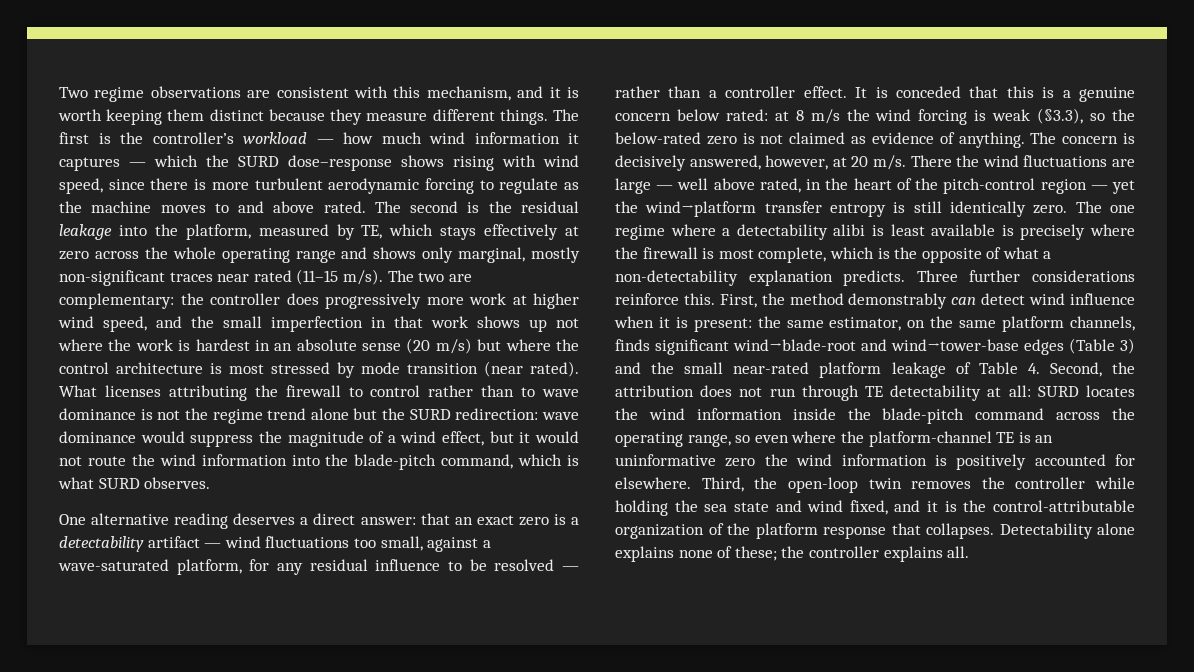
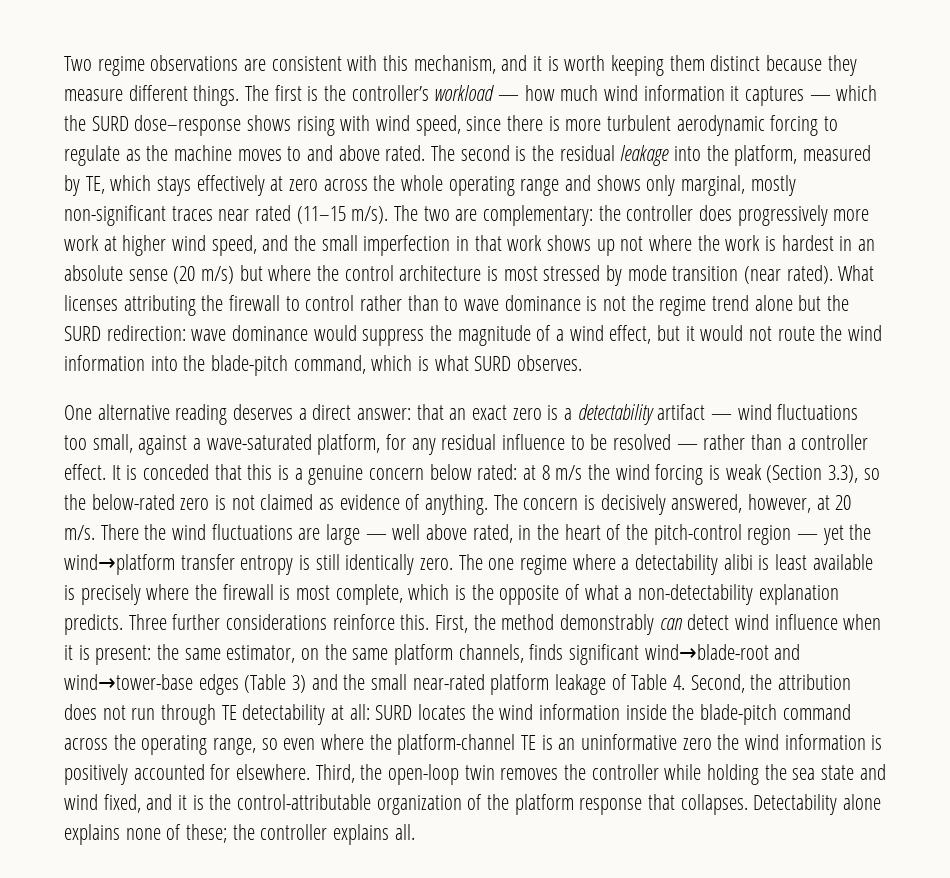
- It is conceded that this is a genuine concern below rated: at 8 m/s the wind forcing is weak (§3.3), so the below-rated zero is not claimed as evidence of anything.
+ It is conceded that this is a genuine concern below rated: at 8 m/s the wind forcing is weak (Section 3.3), so the below-rated zero is not claimed as evidence of anything.

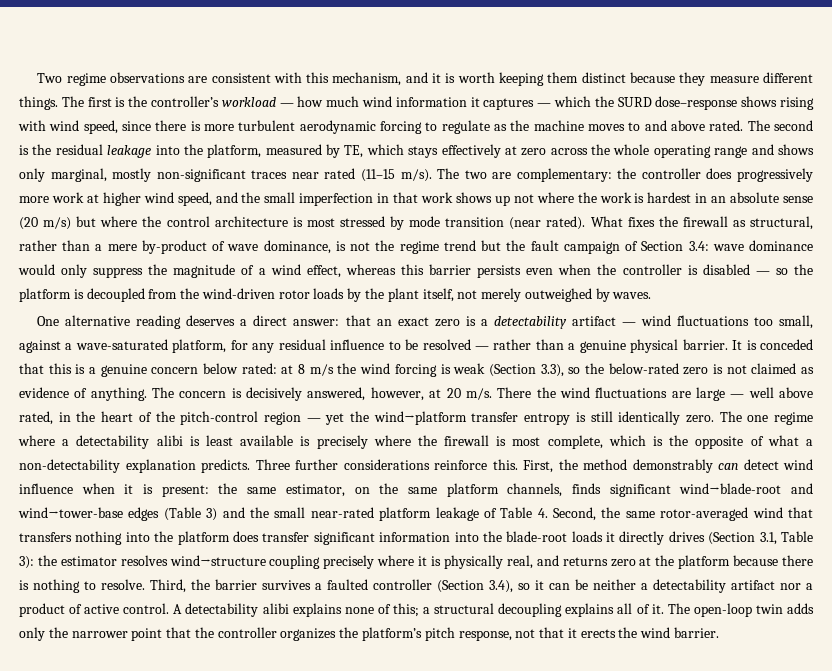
- What licenses attributing the firewall to control rather than to wave dominance is not the regime trend alone but the SURD redirection: wave dominance would suppress the magnitude of a wind effect, but it would not route the wind information into the blade-pitch command, which is what SURD observes.
+ What fixes the firewall as structural, rather than a mere by-product of wave dominance, is not the regime trend but the fault campaign of Section 3.4: wave dominance would only suppress the magnitude of a wind effect, whereas this barrier persists even when the controller is disabled — so the platform is decoupled from the wind-driven rotor loads by the plant itself, not merely outweighed by waves.
- One alternative reading deserves a direct answer: that an exact zero is a detectability artifact — wind fluctuations too small, against a wave-saturated platform, for any residual influence to be resolved — rather than a controller effect.
+ One alternative reading deserves a direct answer: that an exact zero is a detectability artifact — wind fluctuations too small, against a wave-saturated platform, for any residual influence to be resolved — rather than a genuine physical barrier.
- First, the method demonstrably can detect wind influence when it is present: the same estimator, on the same platform channels, finds significant wind→blade-root and wind→tower-base edges (Table 3) and the small near-rated platform leakage of Table 4. Second, the attribution does not run through TE detectability at all: SURD locates the wind information inside the blade-pitch command across the operating range, so even where the platform-channel TE is an uninformative zero the wind information is positively accounted for elsewhere. Third, the open-loop twin removes the controller while holding the sea state and wind fixed, and it is the control-attributable organization of the platform response that collapses. Detectability alone explains none of these; the controller explains all.
+ First, the method demonstrably can detect wind influence when it is present: the same estimator, on the same platform channels, finds significant wind→blade-root and wind→tower-base edges (Table 3) and the small near-rated platform leakage of Table 4. Second, the same rotor-averaged wind that transfers nothing into the platform does transfer significant information into the blade-root loads it directly drives (Section 3.1, Table 3): the estimator resolves wind→structure coupling precisely where it is physically real, and returns zero at the platform because there is nothing to resolve. Third, the barrier survives a faulted controller (Section 3.4), so it can be neither a detectability artifact nor a product of active control. A detectability alibi explains none of this; a structural decoupling explains all of it. The open-loop twin adds only the narrower point that the controller organizes the platform’s pitch response, not that it erects the wind barrier.

